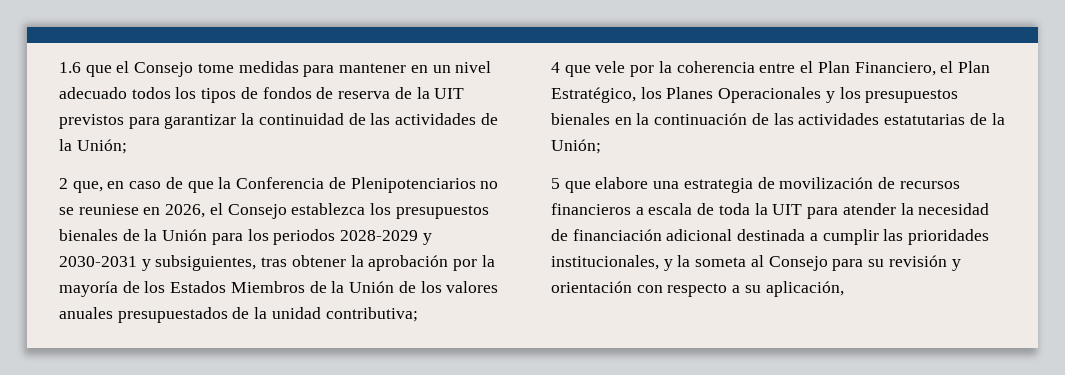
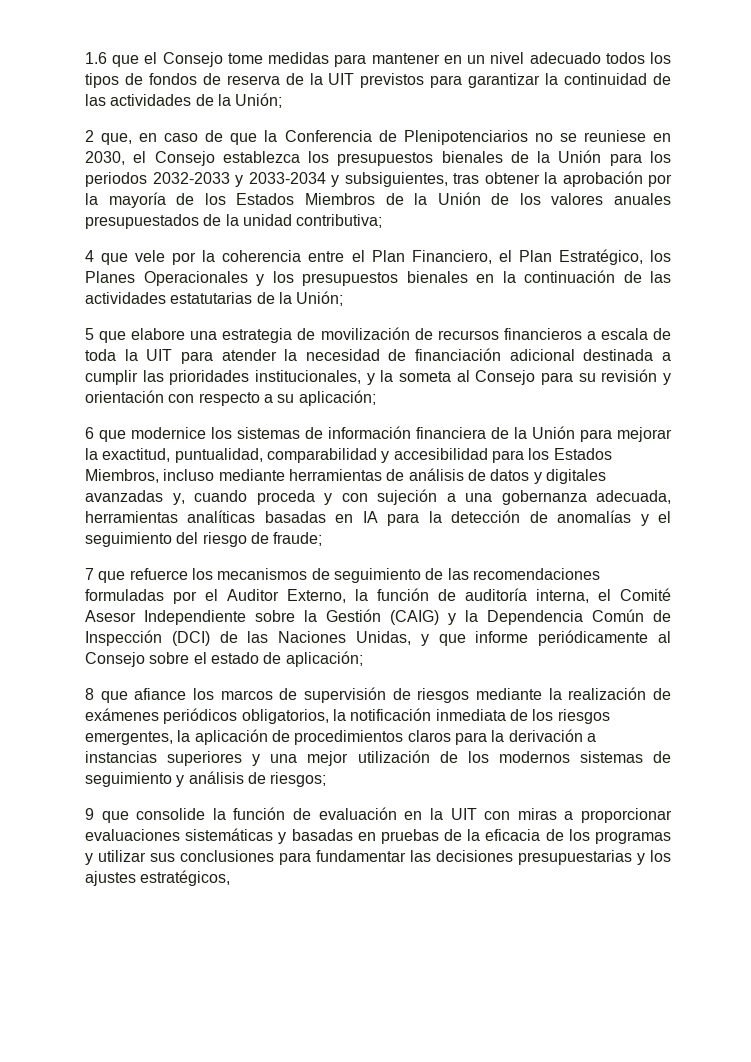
- 2 que, en caso de que la Conferencia de Plenipotenciarios no se reuniese en 2026, el Consejo establezca los presupuestos bienales de la Unión para los periodos 2028-2029 y 2030-2031 y subsiguientes, tras obtener la aprobación por la mayoría de los Estados Miembros de la Unión de los valores anuales presupuestados de la unidad contributiva;
+ 2 que, en caso de que la Conferencia de Plenipotenciarios no se reuniese en 2030, el Consejo establezca los presupuestos bienales de la Unión para los periodos 2032-2033 y 2033-2034 y subsiguientes, tras obtener la aprobación por la mayoría de los Estados Miembros de la Unión de los valores anuales presupuestados de la unidad contributiva;
- 5 que elabore una estrategia de movilización de recursos financieros a escala de toda la UIT para atender la necesidad de financiación adicional destinada a cumplir las prioridades institucionales, y la someta al Consejo para su revisión y orientación con respecto a su aplicación,
+ 5 que elabore una estrategia de movilización de recursos financieros a escala de toda la UIT para atender la necesidad de financiación adicional destinada a cumplir las prioridades institucionales, y la someta al Consejo para su revisión y orientación con respecto a su aplicación;
+ 6 que modernice los sistemas de información financiera de la Unión para mejorar la exactitud, puntualidad, comparabilidad y accesibilidad para los Estados Miembros, incluso mediante herramientas de análisis de datos y digitales avanzadas y, cuando proceda y con sujeción a una gobernanza adecuada, herramientas analíticas basadas en IA para la detección de anomalías y el seguimiento del riesgo de fraude;
+ 7 que refuerce los mecanismos de seguimiento de las recomendaciones formuladas por el Auditor Externo, la función de auditoría interna, el Comité Asesor Independiente sobre la Gestión (CAIG) y la Dependencia Común de Inspección (DCI) de las Naciones Unidas, y que informe periódicamente al Consejo sobre el estado de aplicación;
+ 8 que afiance los marcos de supervisión de riesgos mediante la realización de exámenes periódicos obligatorios, la notificación inmediata de los riesgos emergentes, la aplicación de procedimientos claros para la derivación a instancias superiores y una mejor utilización de los modernos sistemas de seguimiento y análisis de riesgos;
+ 9 que consolide la función de evaluación en la UIT con miras a proporcionar evaluaciones sistemáticas y basadas en pruebas de la eficacia de los programas y utilizar sus conclusiones para fundamentar las decisiones presupuestarias y los ajustes estratégicos,

